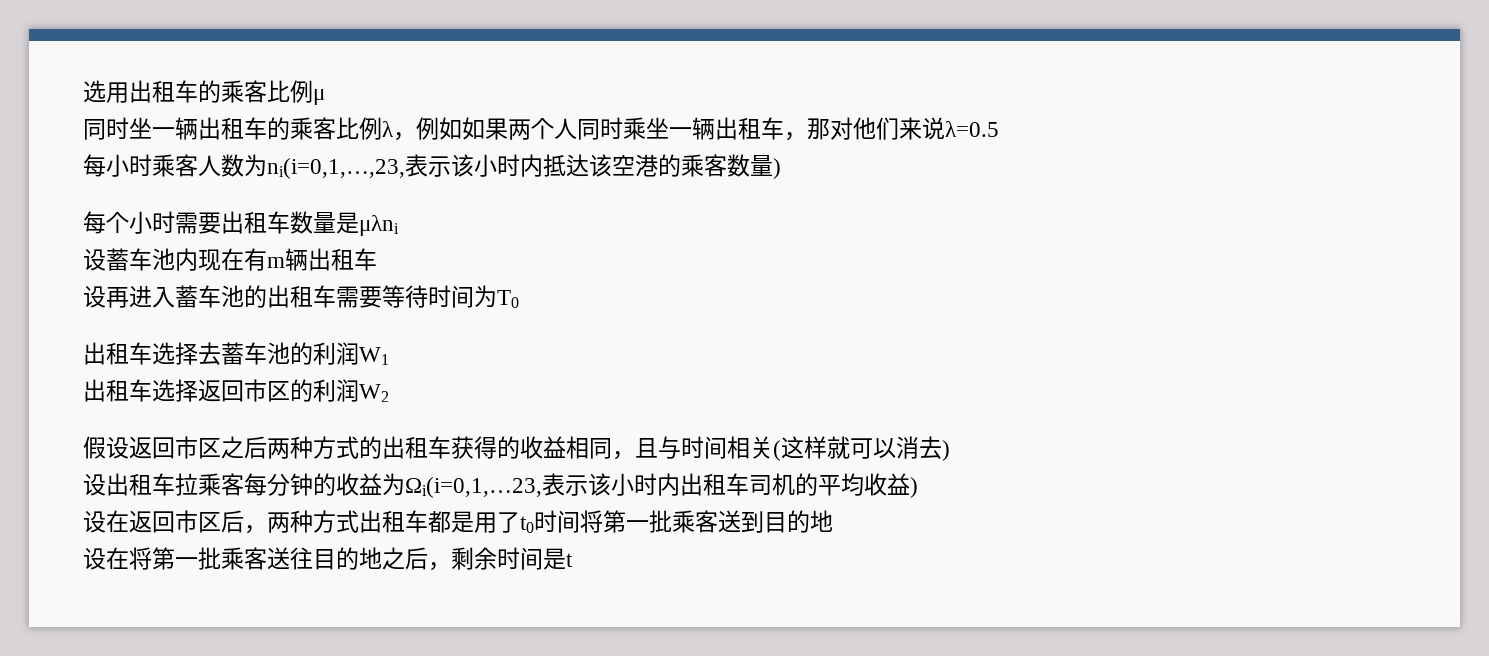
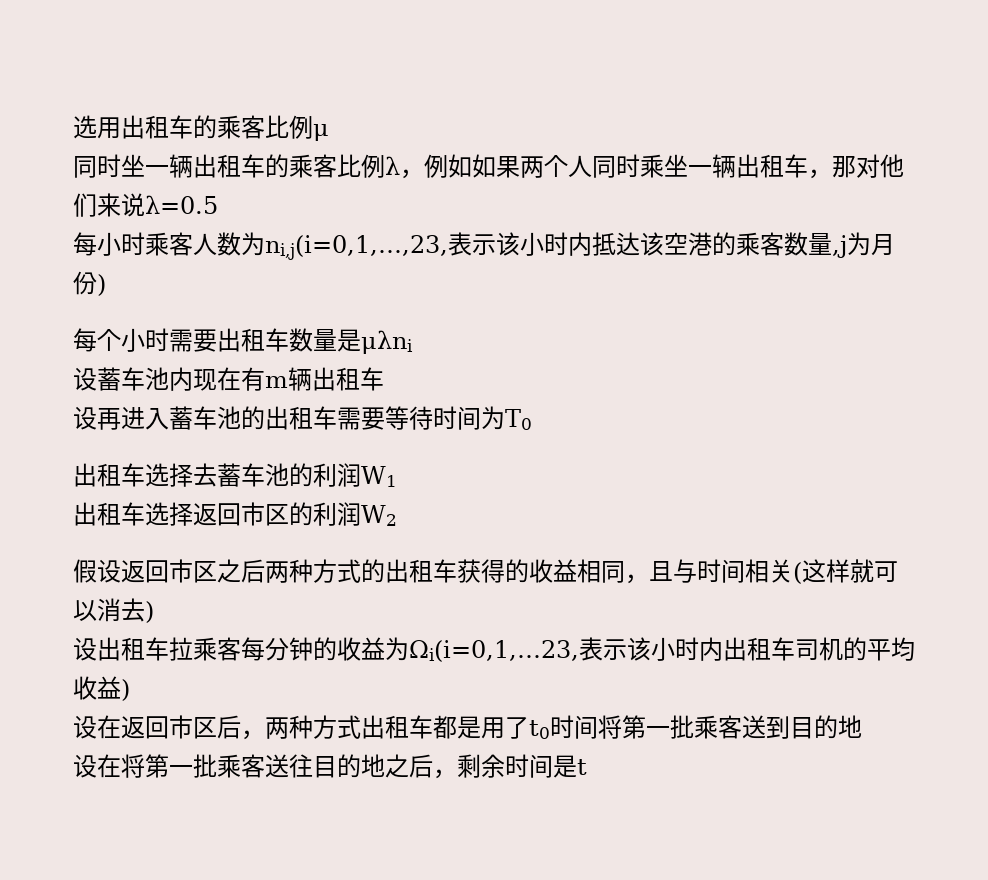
- 每小时乘客人数为ni(i=0,1,…,23,表示该小时内抵达该空港的乘客数量)
+ 每小时乘客人数为ni,j(i=0,1,…,23,表示该小时内抵达该空港的乘客数量,j为月份)

